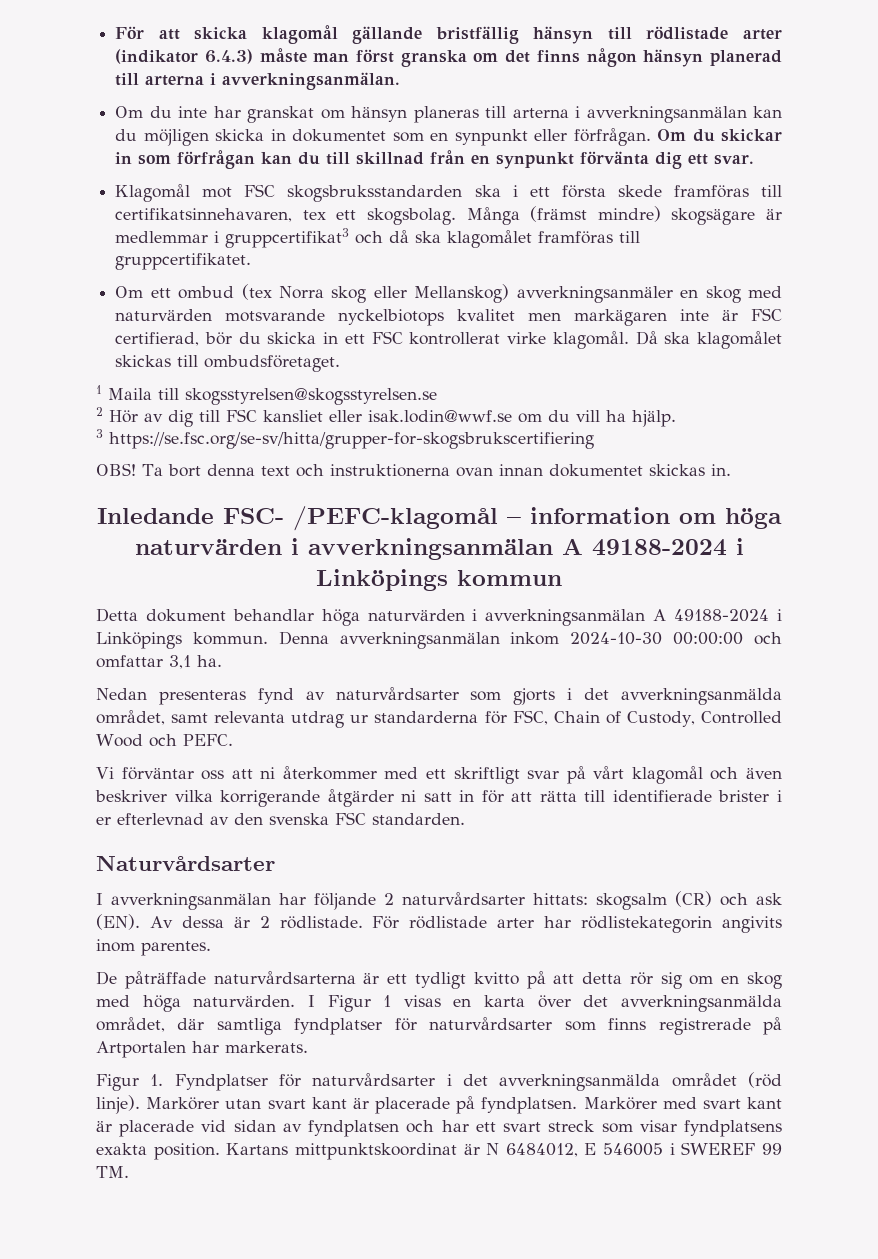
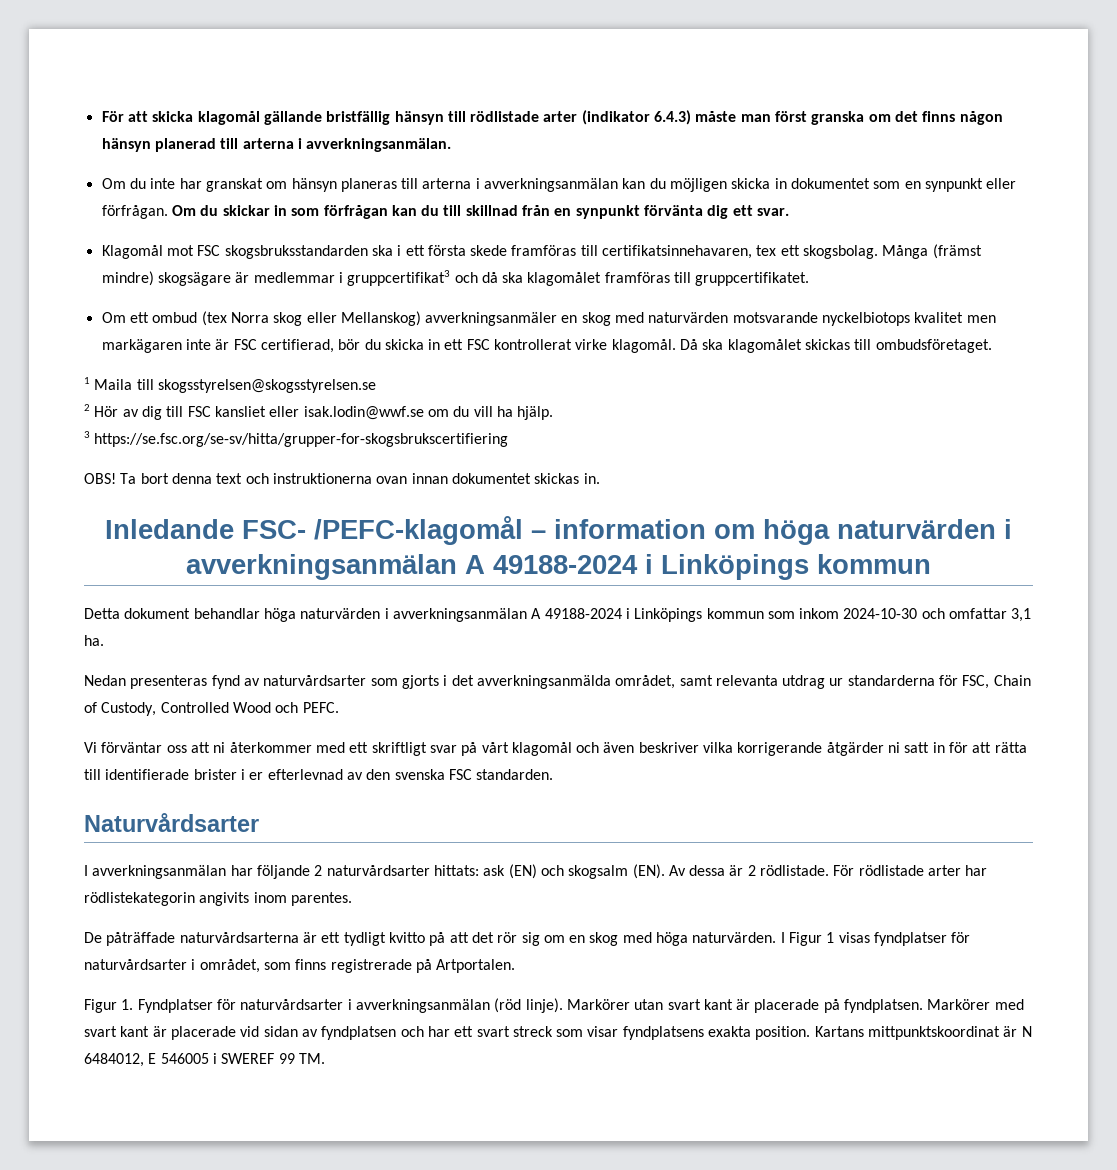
- Detta dokument behandlar höga naturvärden i avverkningsanmälan A 49188-2024 i Linköpings kommun. Denna avverkningsanmälan inkom 2024-10-30 00:00:00 och omfattar 3,1 ha.
+ Detta dokument behandlar höga naturvärden i avverkningsanmälan A 49188-2024 i Linköpings kommun som inkom 2024-10-30 och omfattar 3,1 ha.
- I avverkningsanmälan har följande 2 naturvårdsarter hittats: skogsalm (CR) och ask (EN). Av dessa är 2 rödlistade.
+ I avverkningsanmälan har följande 2 naturvårdsarter hittats: ask (EN) och skogsalm (EN). Av dessa är 2 rödlistade.
- De påträffade naturvårdsarterna är ett tydligt kvitto på att detta rör sig om en skog med höga naturvärden.
+ De påträffade naturvårdsarterna är ett tydligt kvitto på att det rör sig om en skog med höga naturvärden.
- I Figur 1 visas en karta över det avverkningsanmälda området, där samtliga fyndplatser för naturvårdsarter som finns registrerade på Artportalen har markerats.
+ I Figur 1 visas fyndplatser för naturvårdsarter i området, som finns registrerade på Artportalen.
- Figur 1. Fyndplatser för naturvårdsarter i det avverkningsanmälda området (röd linje).
+ Figur 1. Fyndplatser för naturvårdsarter i avverkningsanmälan (röd linje).

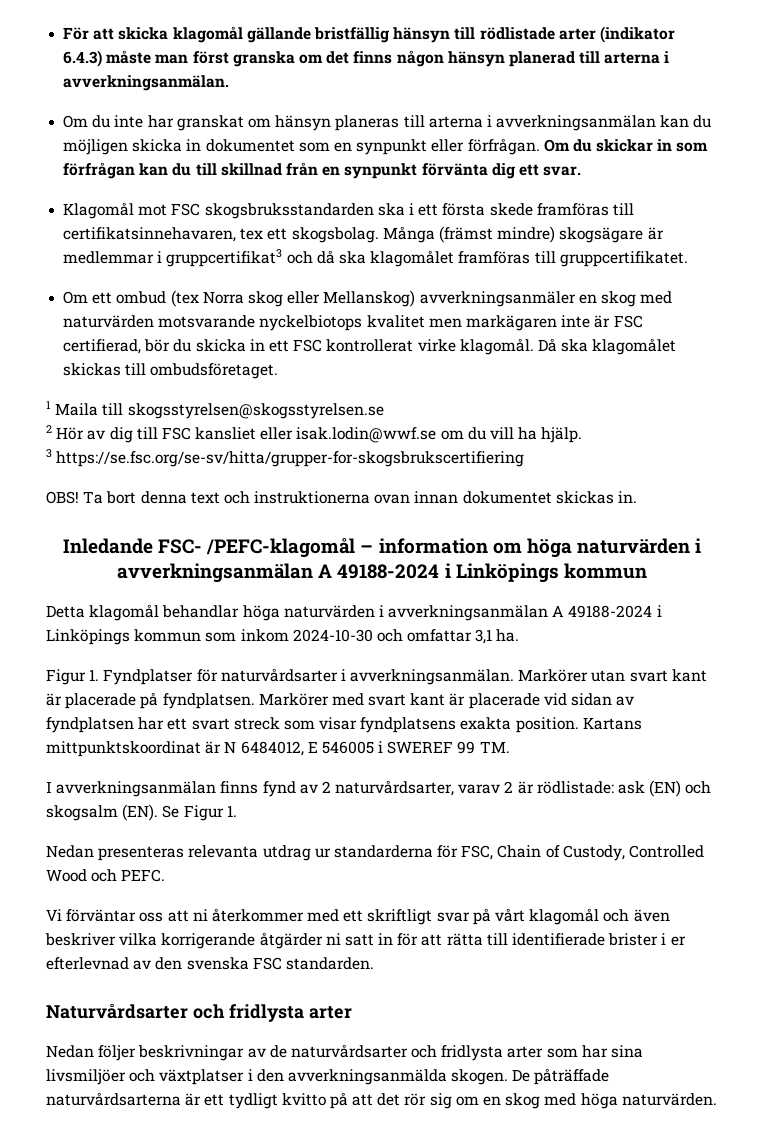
- Detta dokument behandlar höga naturvärden i avverkningsanmälan A 49188-2024 i Linköpings kommun som inkom 2024-10-30 och omfattar 3,1 ha.
+ Detta klagomål behandlar höga naturvärden i avverkningsanmälan A 49188-2024 i Linköpings kommun som inkom 2024-10-30 och omfattar 3,1 ha.
- Nedan presenteras fynd av naturvårdsarter som gjorts i det avverkningsanmälda området, samt relevanta utdrag ur standarderna för FSC, Chain of Custody, Controlled Wood och PEFC.
+ Figur 1. Fyndplatser för naturvårdsarter i avverkningsanmälan. Markörer utan svart kant är placerade på fyndplatsen. Markörer med svart kant är placerade vid sidan av fyndplatsen har ett svart streck som visar fyndplatsens exakta position. Kartans mittpunktskoordinat är N 6484012, E 546005 i SWEREF 99 TM.
+ I avverkningsanmälan finns fynd av 2 naturvårdsarter, varav 2 är rödlistade: ask (EN) och skogsalm (EN). Se Figur 1.
+ Nedan presenteras relevanta utdrag ur standarderna för FSC, Chain of Custody, Controlled Wood och PEFC.
- Naturvårdsarter
- I avverkningsanmälan har följande 2 naturvårdsarter hittats: ask (EN) och skogsalm (EN). Av dessa är 2 rödlistade. För rödlistade arter har rödlistekategorin angivits inom parentes.
- De påträffade naturvårdsarterna är ett tydligt kvitto på att det rör sig om en skog med höga naturvärden. I Figur 1 visas fyndplatser för naturvårdsarter i området, som finns registrerade på Artportalen.
- Figur 1. Fyndplatser för naturvårdsarter i avverkningsanmälan (röd linje). Markörer utan svart kant är placerade på fyndplatsen. Markörer med svart kant är placerade vid sidan av fyndplatsen och har ett svart streck som visar fyndplatsens exakta position. Kartans mittpunktskoordinat är N 6484012, E 546005 i SWEREF 99 TM.
+ Naturvårdsarter och fridlysta arter
+ Nedan följer beskrivningar av de naturvårdsarter och fridlysta arter som har sina livsmiljöer och växtplatser i den avverkningsanmälda skogen. De påträffade naturvårdsarterna är ett tydligt kvitto på att det rör sig om en skog med höga naturvärden.

